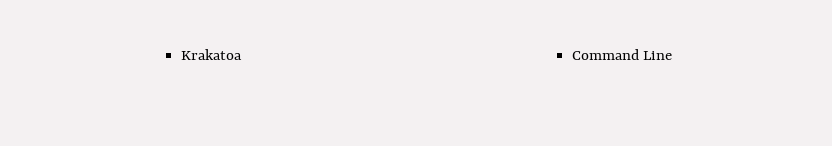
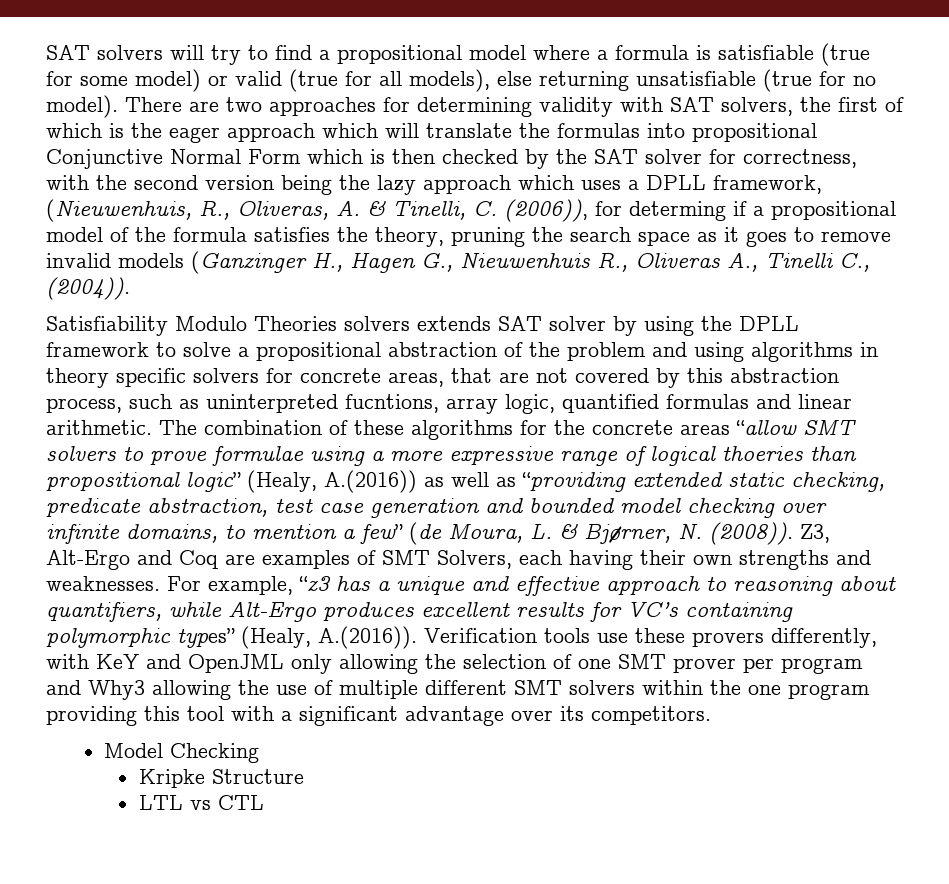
- Krakatoa
- Command Line
+ SAT solvers will try to find a propositional model where a formula is satisfiable (true for some model) or valid (true for all models), else returning unsatisfiable (true for no model). There are two approaches for determining validity with SAT solvers, the first of which is the eager approach which will translate the formulas into propositional Conjunctive Normal Form which is then checked by the SAT solver for correctness, with the second version being the lazy approach which uses a DPLL framework, (Nieuwenhuis, R., Oliveras, A. & Tinelli, C. (2006)), for determing if a propositional model of the formula satisfies the theory, pruning the search space as it goes to remove invalid models (Ganzinger H., Hagen G., Nieuwenhuis R., Oliveras A., Tinelli C., (2004)).
+ Satisfiability Modulo Theories solvers extends SAT solver by using the DPLL framework to solve a propositional abstraction of the problem and using algorithms in theory specific solvers for concrete areas, that are not covered by this abstraction process, such as uninterpreted fucntions, array logic, quantified formulas and linear arithmetic. The combination of these algorithms for the concrete areas “allow SMT solvers to prove formulae using a more expressive range of logical thoeries than propositional logic” (Healy, A.(2016)) as well as “providing extended static checking, predicate abstraction, test case generation and bounded model checking over infinite domains, to mention a few” (de Moura, L. & Bjørner, N. (2008)). Z3, Alt-Ergo and Coq are examples of SMT Solvers, each having their own strengths and weaknesses. For example, “z3 has a unique and effective approach to reasoning about quantifiers, while Alt-Ergo produces excellent results for VC’s containing polymorphic types” (Healy, A.(2016)). Verification tools use these provers differently, with KeY and OpenJML only allowing the selection of one SMT prover per program and Why3 allowing the use of multiple different SMT solvers within the one program providing this tool with a significant advantage over its competitors.
+ Model Checking
+ Kripke Structure
+ LTL vs CTL

